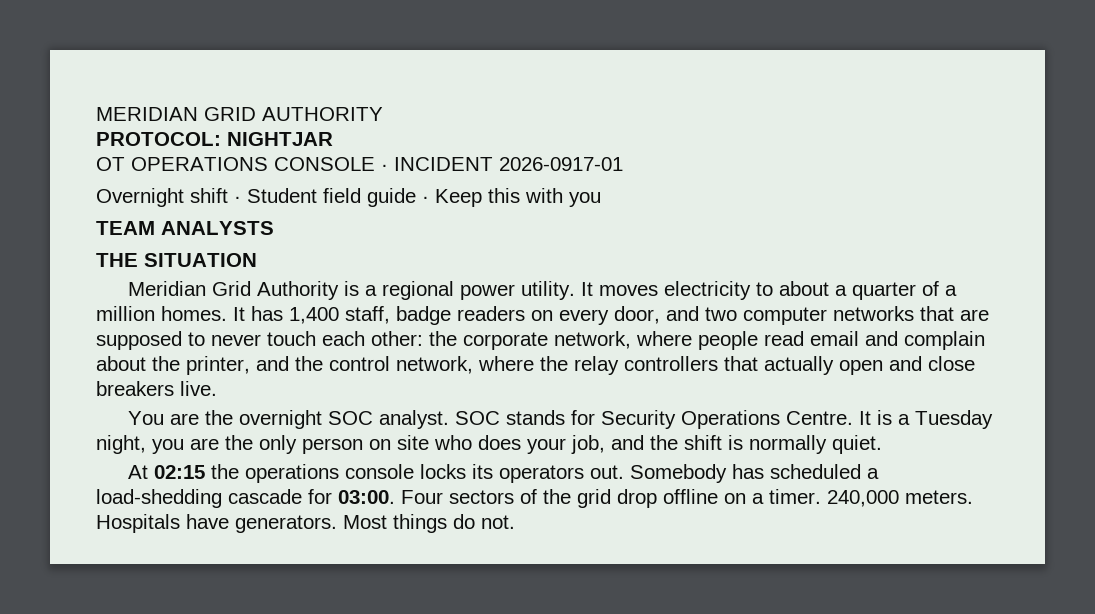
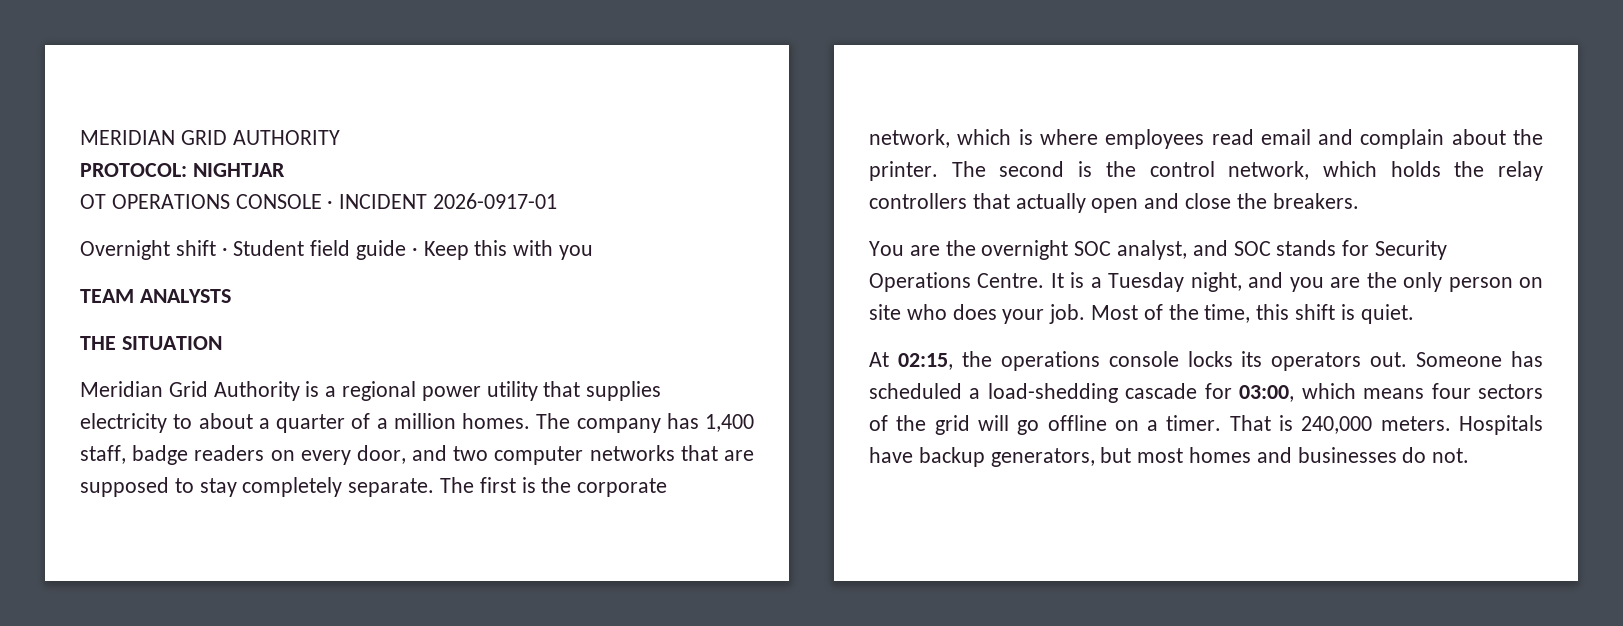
- Meridian Grid Authority is a regional power utility. It moves electricity to about a quarter of a million homes.
+ Meridian Grid Authority is a regional power utility that supplies electricity to about a quarter of a million homes.
- It has 1,400 staff, badge readers on every door, and two computer networks that are supposed to never touch each other: the corporate network, where people read email and complain about the printer, and the control network, where the relay controllers that actually open and close breakers live.
+ The company has 1,400 staff, badge readers on every door, and two computer networks that are supposed to stay completely separate. The first is the corporate network, which is where employees read email and complain about the printer. The second is the control network, which holds the relay controllers that actually open and close the breakers.
- You are the overnight SOC analyst. SOC stands for Security Operations Centre.
+ You are the overnight SOC analyst, and SOC stands for Security Operations Centre.
- It is a Tuesday night, you are the only person on site who does your job, and the shift is normally quiet.
+ It is a Tuesday night, and you are the only person on site who does your job. Most of the time, this shift is quiet.
- At 02:15 the operations console locks its operators out.
+ At 02:15, the operations console locks its operators out.
- Somebody has scheduled a load-shedding cascade for 03:00. Four sectors of the grid drop offline on a timer.
+ Someone has scheduled a load-shedding cascade for 03:00, which means four sectors of the grid will go offline on a timer.
- 240,000 meters.
+ That is 240,000 meters.
- Hospitals have generators. Most things do not.
+ Hospitals have backup generators, but most homes and businesses do not.

